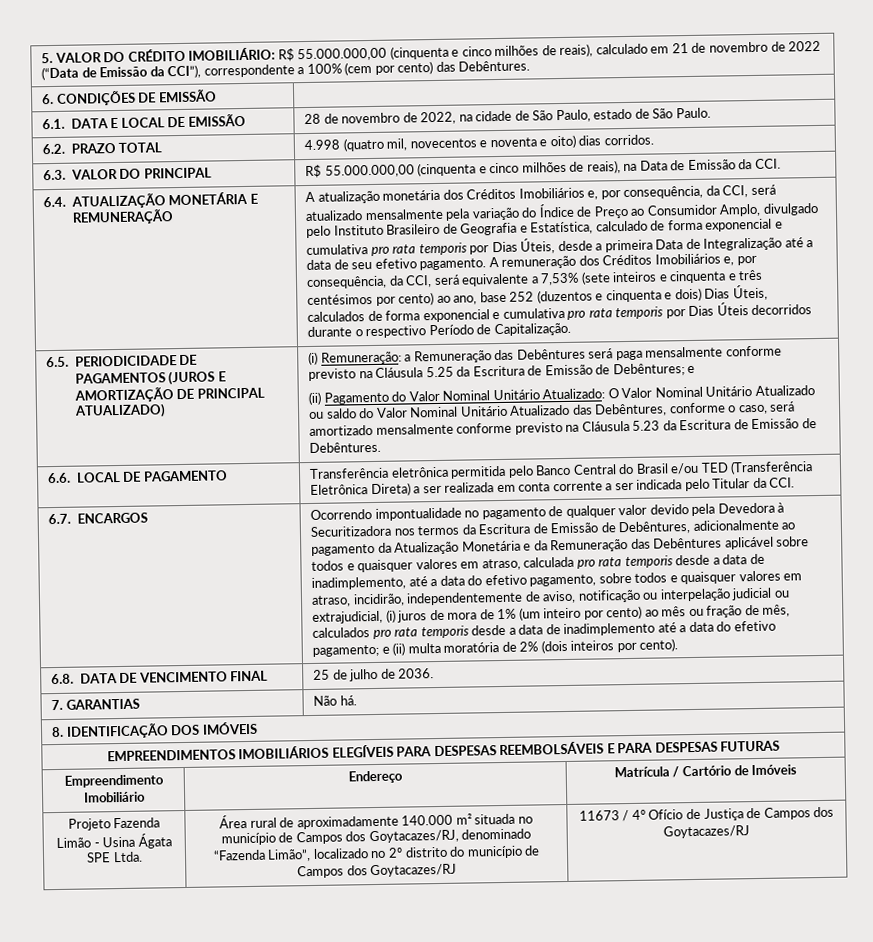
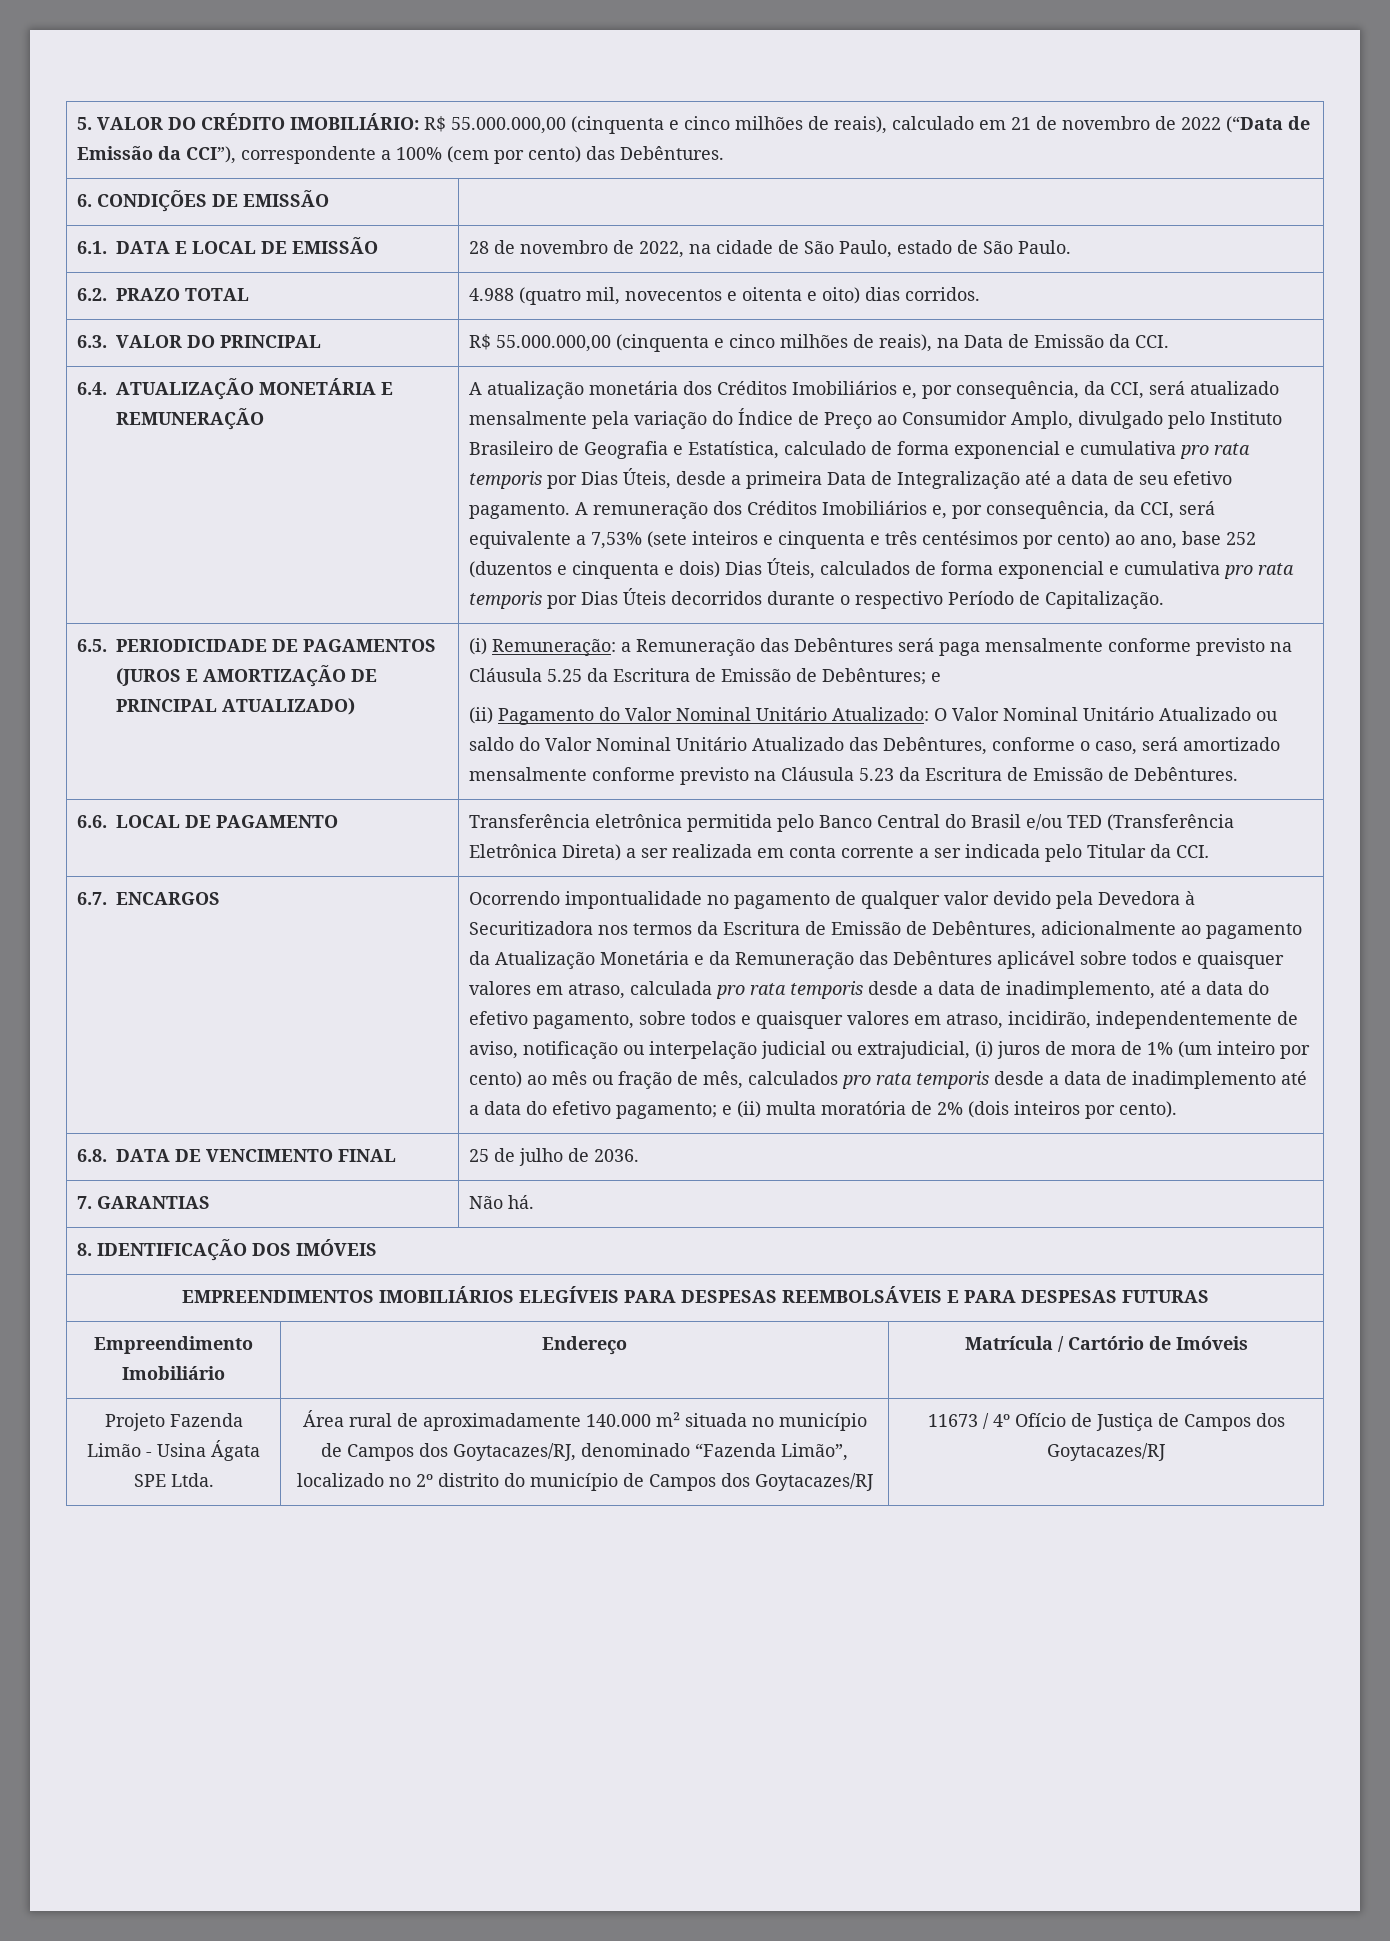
- 6.2. PRAZO TOTAL | 4.998 (quatro mil, novecentos e noventa e oito) dias corridos.
+ 6.2. PRAZO TOTAL | 4.988 (quatro mil, novecentos e oitenta e oito) dias corridos.

